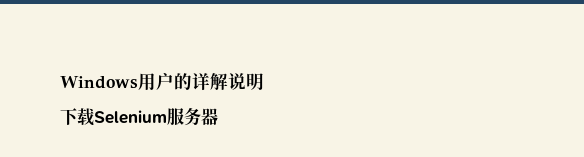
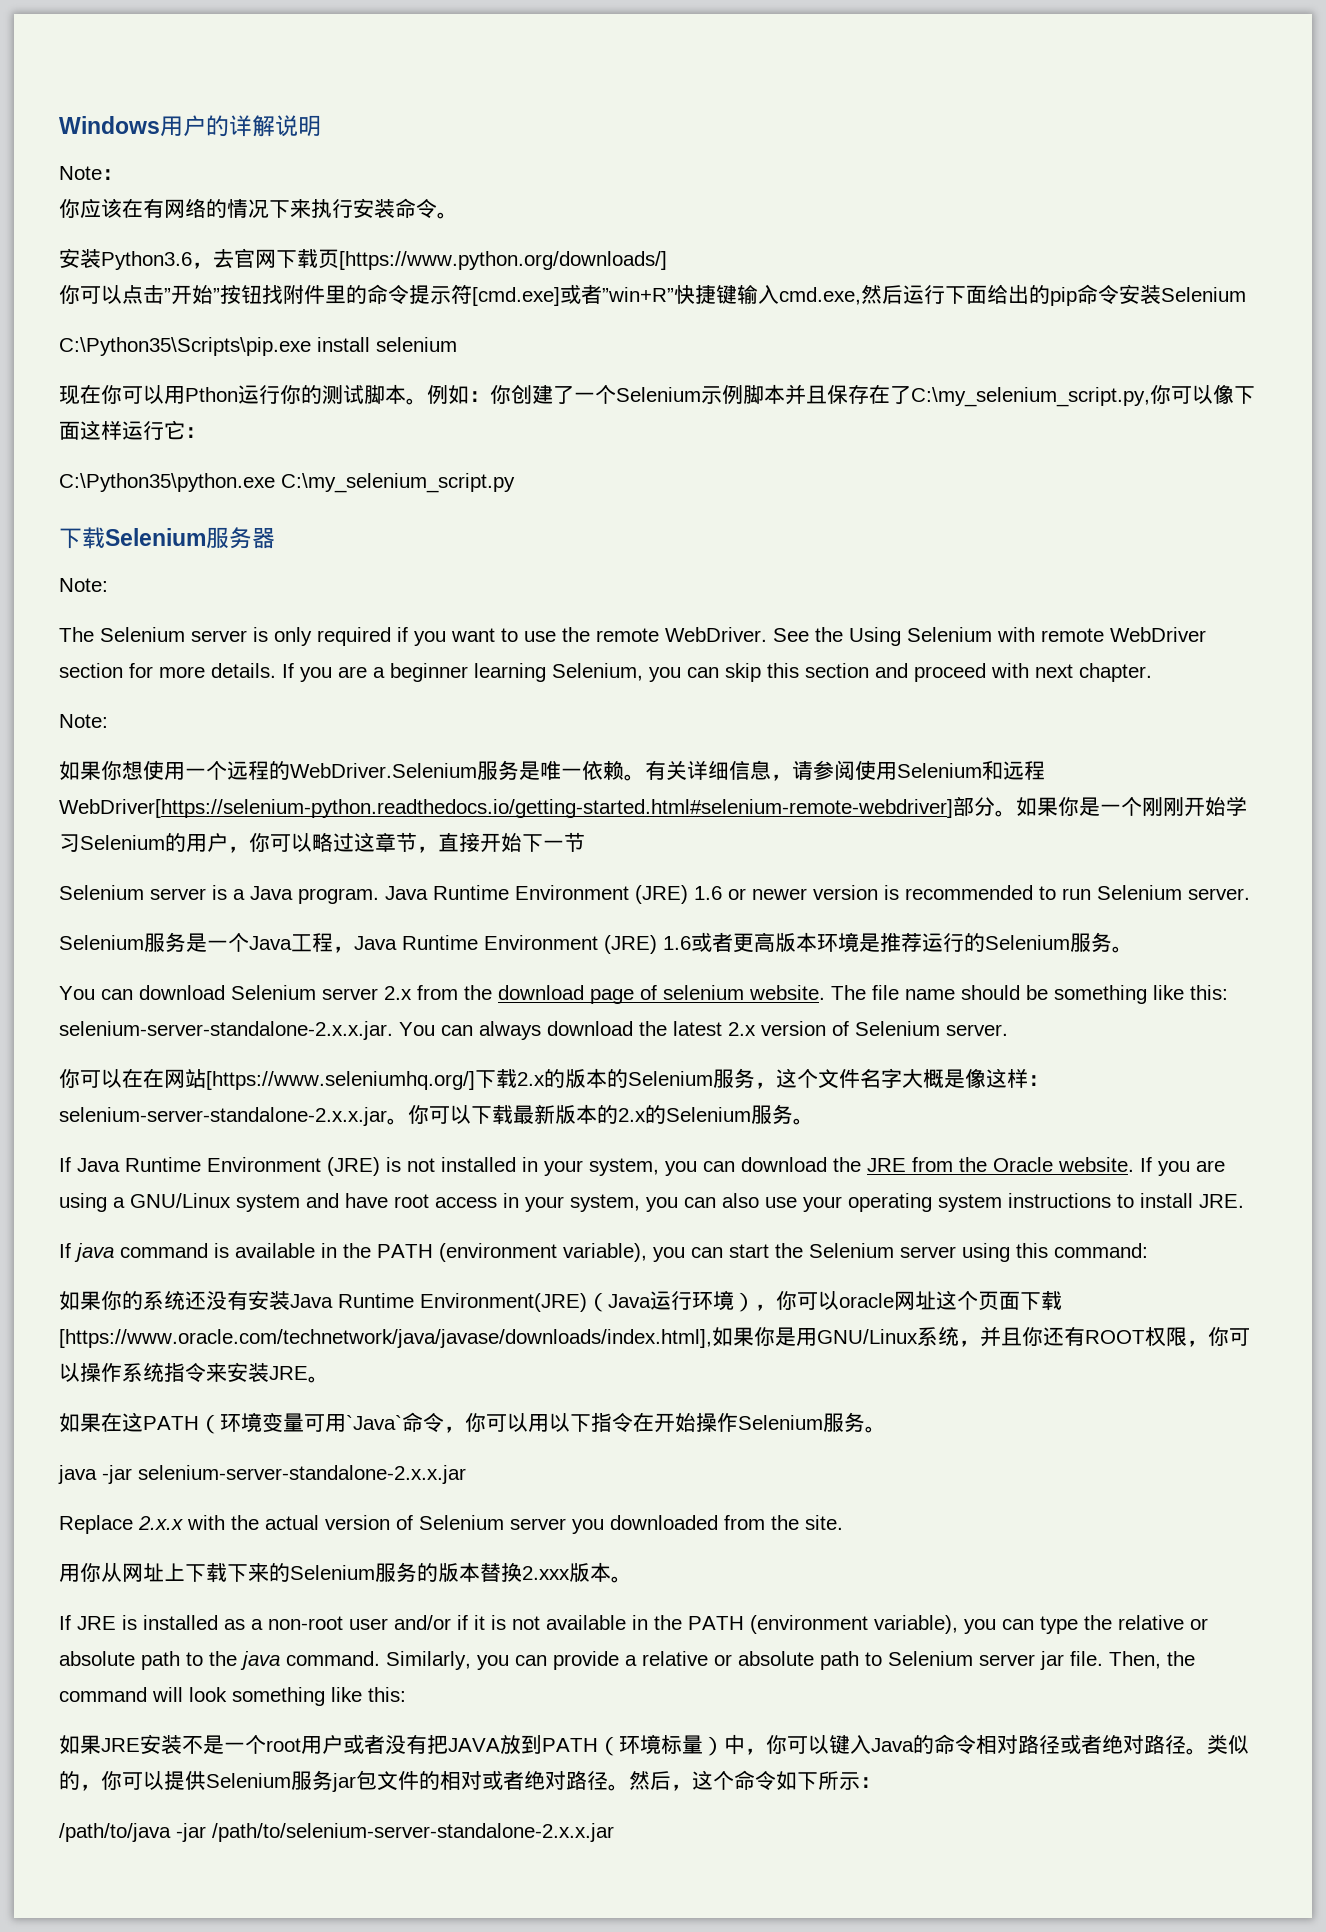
+ Note：
+ 你应该在有网络的情况下来执行安装命令。
+ 安装Python3.6，去官网下载页[https://www.python.org/downloads/]
+ 你可以点击”开始”按钮找附件里的命令提示符[cmd.exe]或者”win+R”快捷键输入cmd.exe,然后运行下面给出的pip命令安装Selenium
+ C:\Python35\Scripts\pip.exe install selenium
+ 现在你可以用Pthon运行你的测试脚本。例如：你创建了一个Selenium示例脚本并且保存在了C:\my_selenium_script.py,你可以像下面这样运行它：
+ C:\Python35\python.exe C:\my_selenium_script.py
  下载Selenium服务器
+ Note:
+ The Selenium server is only required if you want to use the remote WebDriver. See the Using Selenium with remote WebDriver section for more details. If you are a beginner learning Selenium, you can skip this section and proceed with next chapter.
+ Note:
+ 如果你想使用一个远程的WebDriver.Selenium服务是唯一依赖。有关详细信息，请参阅使用Selenium和远程WebDriver[https://selenium-python.readthedocs.io/getting-started.html#selenium-remote-webdriver]部分。如果你是一个刚刚开始学习Selenium的用户，你可以略过这章节，直接开始下一节
+ Selenium server is a Java program. Java Runtime Environment (JRE) 1.6 or newer version is recommended to run Selenium server.
+ Selenium服务是一个Java工程，Java Runtime Environment (JRE) 1.6或者更高版本环境是推荐运行的Selenium服务。
+ You can download Selenium server 2.x from the download page of selenium website. The file name should be something like this: selenium-server-standalone-2.x.x.jar. You can always download the latest 2.x version of Selenium server.
+ 你可以在在网站[https://www.seleniumhq.org/]下载2.x的版本的Selenium服务，这个文件名字大概是像这样：selenium-server-standalone-2.x.x.jar。你可以下载最新版本的2.x的Selenium服务。
+ If Java Runtime Environment (JRE) is not installed in your system, you can download the JRE from the Oracle website. If you are using a GNU/Linux system and have root access in your system, you can also use your operating system instructions to install JRE.
+ If java command is available in the PATH (environment variable), you can start the Selenium server using this command:
+ 如果你的系统还没有安装Java Runtime Environment(JRE)（Java运行环境），你可以oracle网址这个页面下载[https://www.oracle.com/technetwork/java/javase/downloads/index.html],如果你是用GNU/Linux系统，并且你还有ROOT权限，你可以操作系统指令来安装JRE。
+ 如果在这PATH（环境变量可用`Java`命令，你可以用以下指令在开始操作Selenium服务。
+ java -jar selenium-server-standalone-2.x.x.jar
+ Replace 2.x.x with the actual version of Selenium server you downloaded from the site.
+ 用你从网址上下载下来的Selenium服务的版本替换2.xxx版本。
+ If JRE is installed as a non-root user and/or if it is not available in the PATH (environment variable), you can type the relative or absolute path to the java command. Similarly, you can provide a relative or absolute path to Selenium server jar file. Then, the command will look something like this:
+ 如果JRE安装不是一个root用户或者没有把JAVA放到PATH（环境标量）中，你可以键入Java的命令相对路径或者绝对路径。类似的，你可以提供Selenium服务jar包文件的相对或者绝对路径。然后，这个命令如下所示：
+ /path/to/java -jar /path/to/selenium-server-standalone-2.x.x.jar

